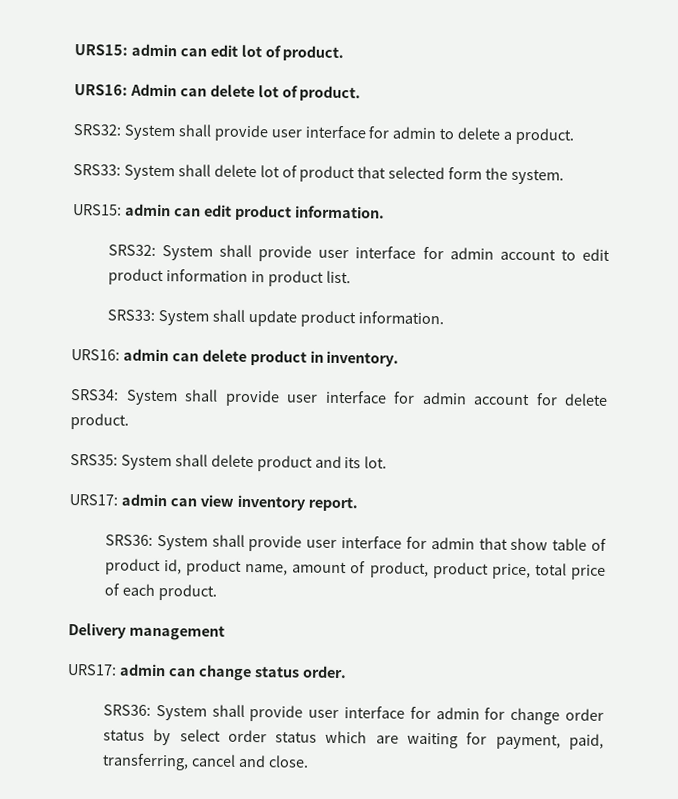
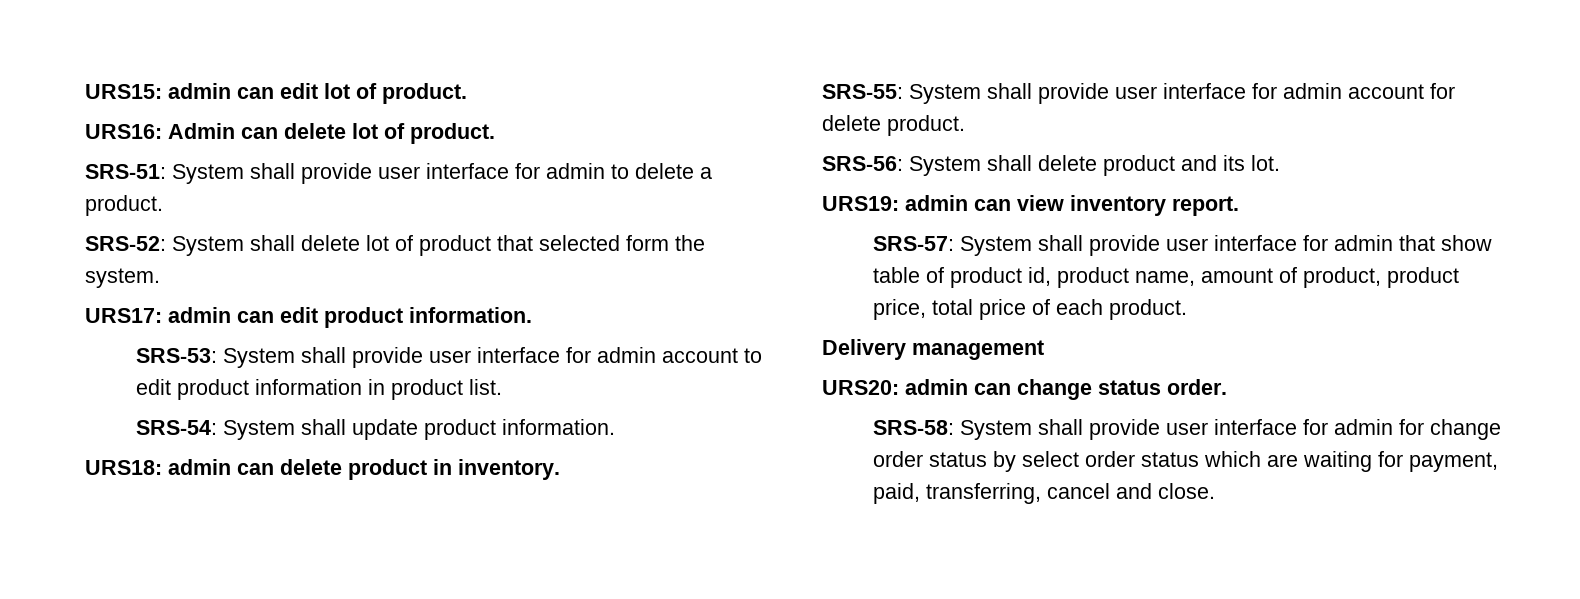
- SRS32: System shall provide user interface for admin to delete a product.
+ SRS-51: System shall provide user interface for admin to delete a product.
- SRS33: System shall delete lot of product that selected form the system.
+ SRS-52: System shall delete lot of product that selected form the system.
- URS15: admin can edit product information.
+ URS17: admin can edit product information.
- SRS32: System shall provide user interface for admin account to edit product information in product list.
+ SRS-53: System shall provide user interface for admin account to edit product information in product list.
- SRS33: System shall update product information.
+ SRS-54: System shall update product information.
- URS16: admin can delete product in inventory.
+ URS18: admin can delete product in inventory.
- SRS34: System shall provide user interface for admin account for delete product.
+ SRS-55: System shall provide user interface for admin account for delete product.
- SRS35: System shall delete product and its lot.
+ SRS-56: System shall delete product and its lot.
- URS17: admin can view inventory report.
+ URS19: admin can view inventory report.
- SRS36: System shall provide user interface for admin that show table of product id, product name, amount of product, product price, total price of each product.
+ SRS-57: System shall provide user interface for admin that show table of product id, product name, amount of product, product price, total price of each product.
- URS17: admin can change status order.
+ URS20: admin can change status order.
- SRS36: System shall provide user interface for admin for change order status by select order status which are waiting for payment, paid, transferring, cancel and close.
+ SRS-58: System shall provide user interface for admin for change order status by select order status which are waiting for payment, paid, transferring, cancel and close.

